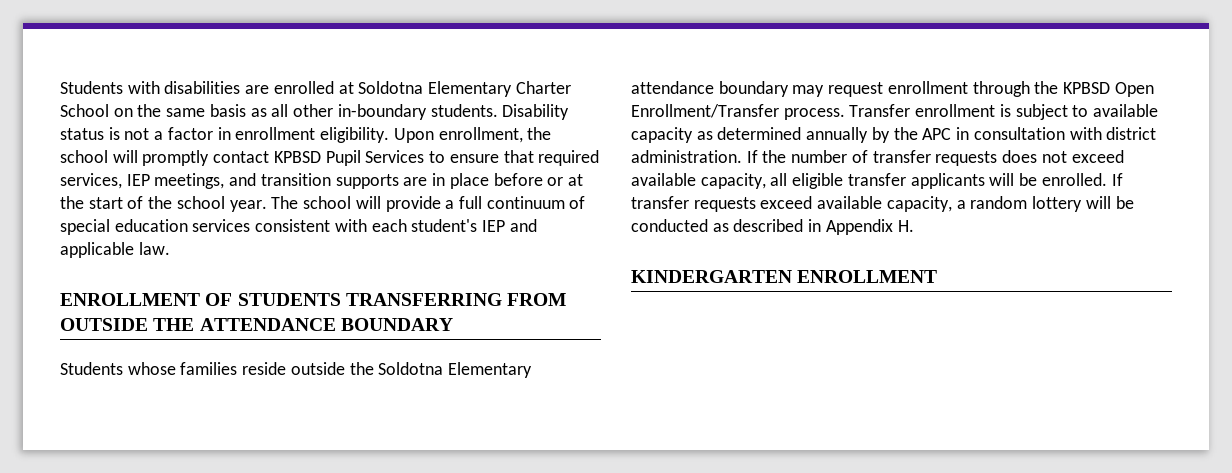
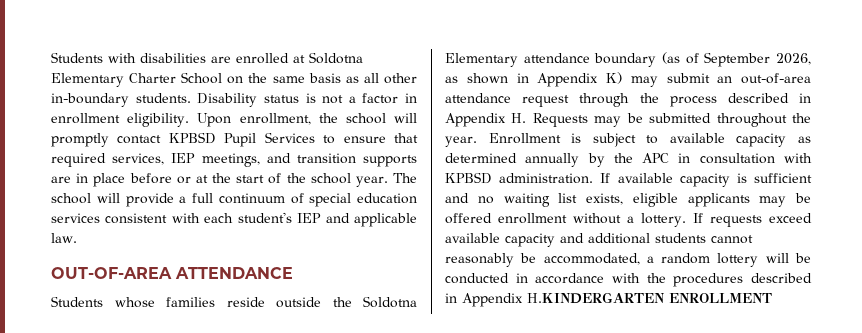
- ENROLLMENT OF STUDENTS TRANSFERRING FROM OUTSIDE THE ATTENDANCE BOUNDARY
+ OUT-OF-AREA ATTENDANCE
- Students whose families reside outside the Soldotna Elementary attendance boundary may request enrollment through the KPBSD Open Enrollment/Transfer process. Transfer enrollment is subject to available capacity as determined annually by the APC in consultation with district administration.
+ Students whose families reside outside the Soldotna Elementary attendance boundary (as of September 2026, as shown in Appendix K) may submit an out-of-area attendance request through the process described in Appendix H. Requests may be submitted throughout the year. Enrollment is subject to available capacity as determined annually by the APC in consultation with KPBSD administration.
- If the number of transfer requests does not exceed available capacity, all eligible transfer applicants will be enrolled. If transfer requests exceed available capacity, a random lottery will be conducted as described in Appendix H.
- KINDERGARTEN ENROLLMENT
+ If available capacity is sufficient and no waiting list exists, eligible applicants may be offered enrollment without a lottery. If requests exceed available capacity and additional students cannot reasonably be accommodated, a random lottery will be conducted in accordance with the procedures described in Appendix H.KINDERGARTEN ENROLLMENT

